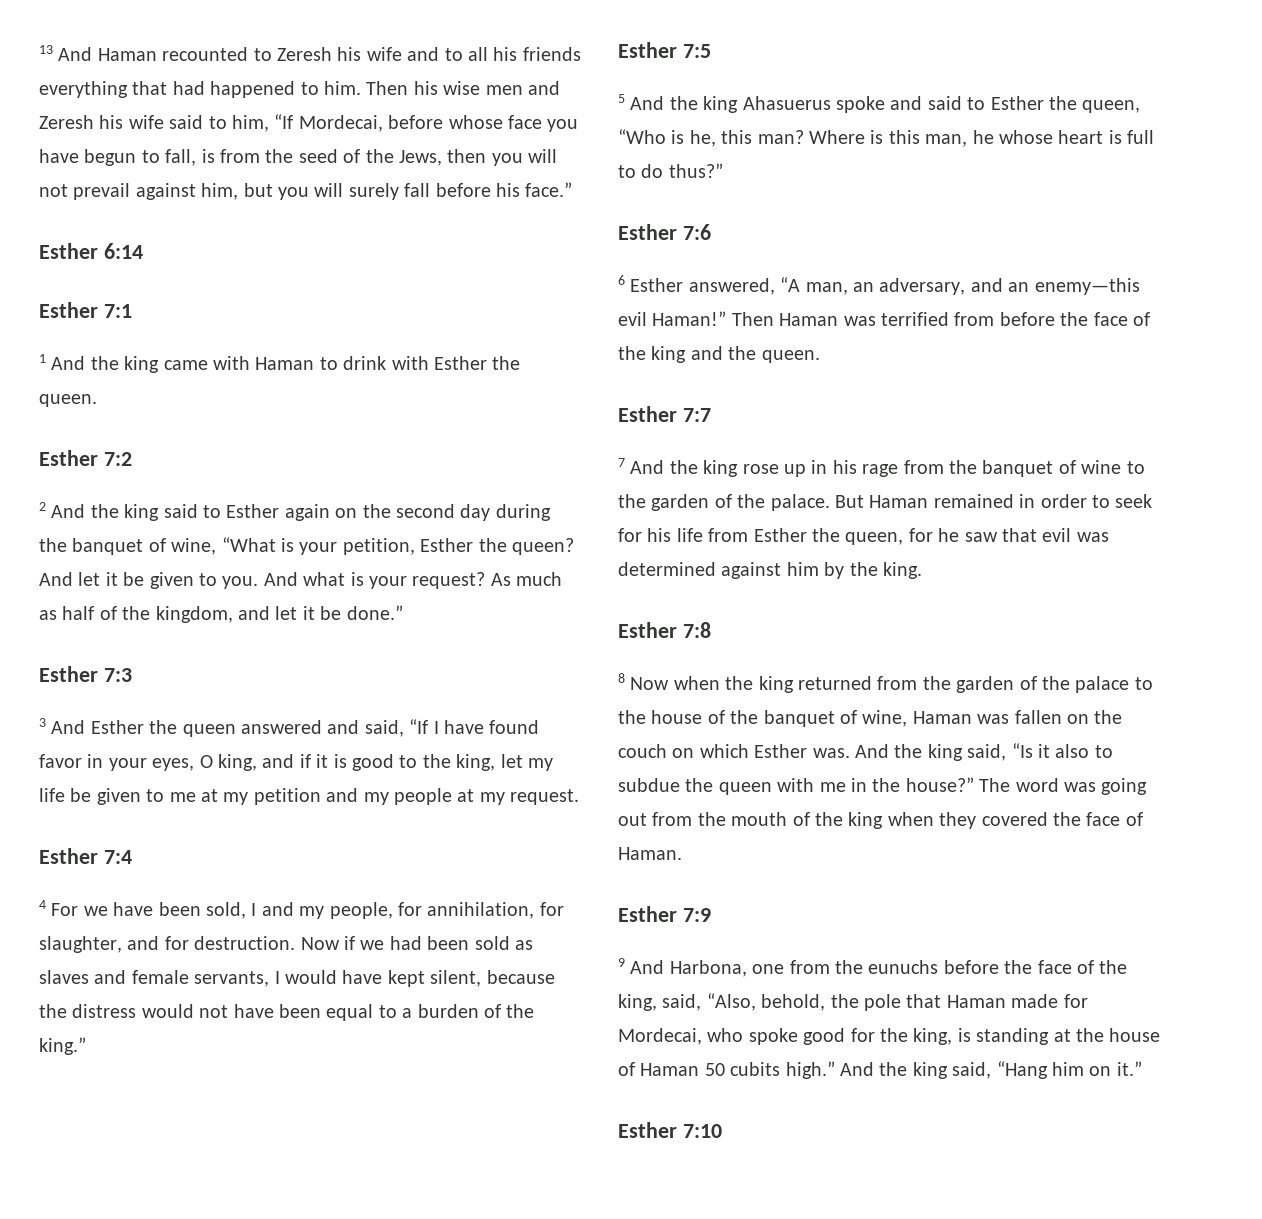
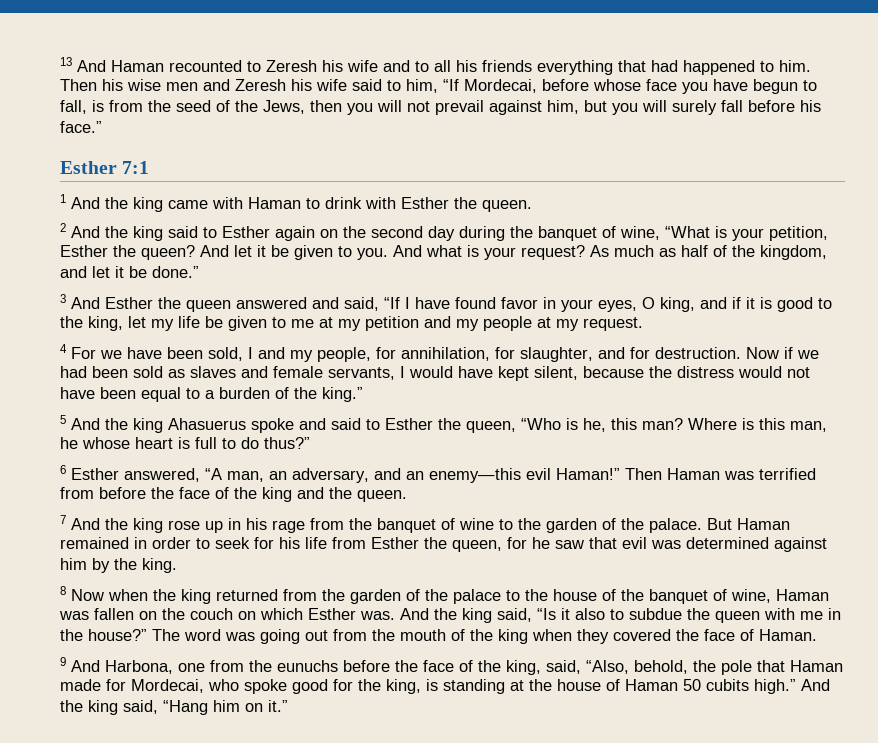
- Esther 6:14
- Esther 7:2
- Esther 7:3
- Esther 7:4
- Esther 7:5
- Esther 7:6
- Esther 7:7
- Esther 7:8
- Esther 7:9
- Esther 7:10

